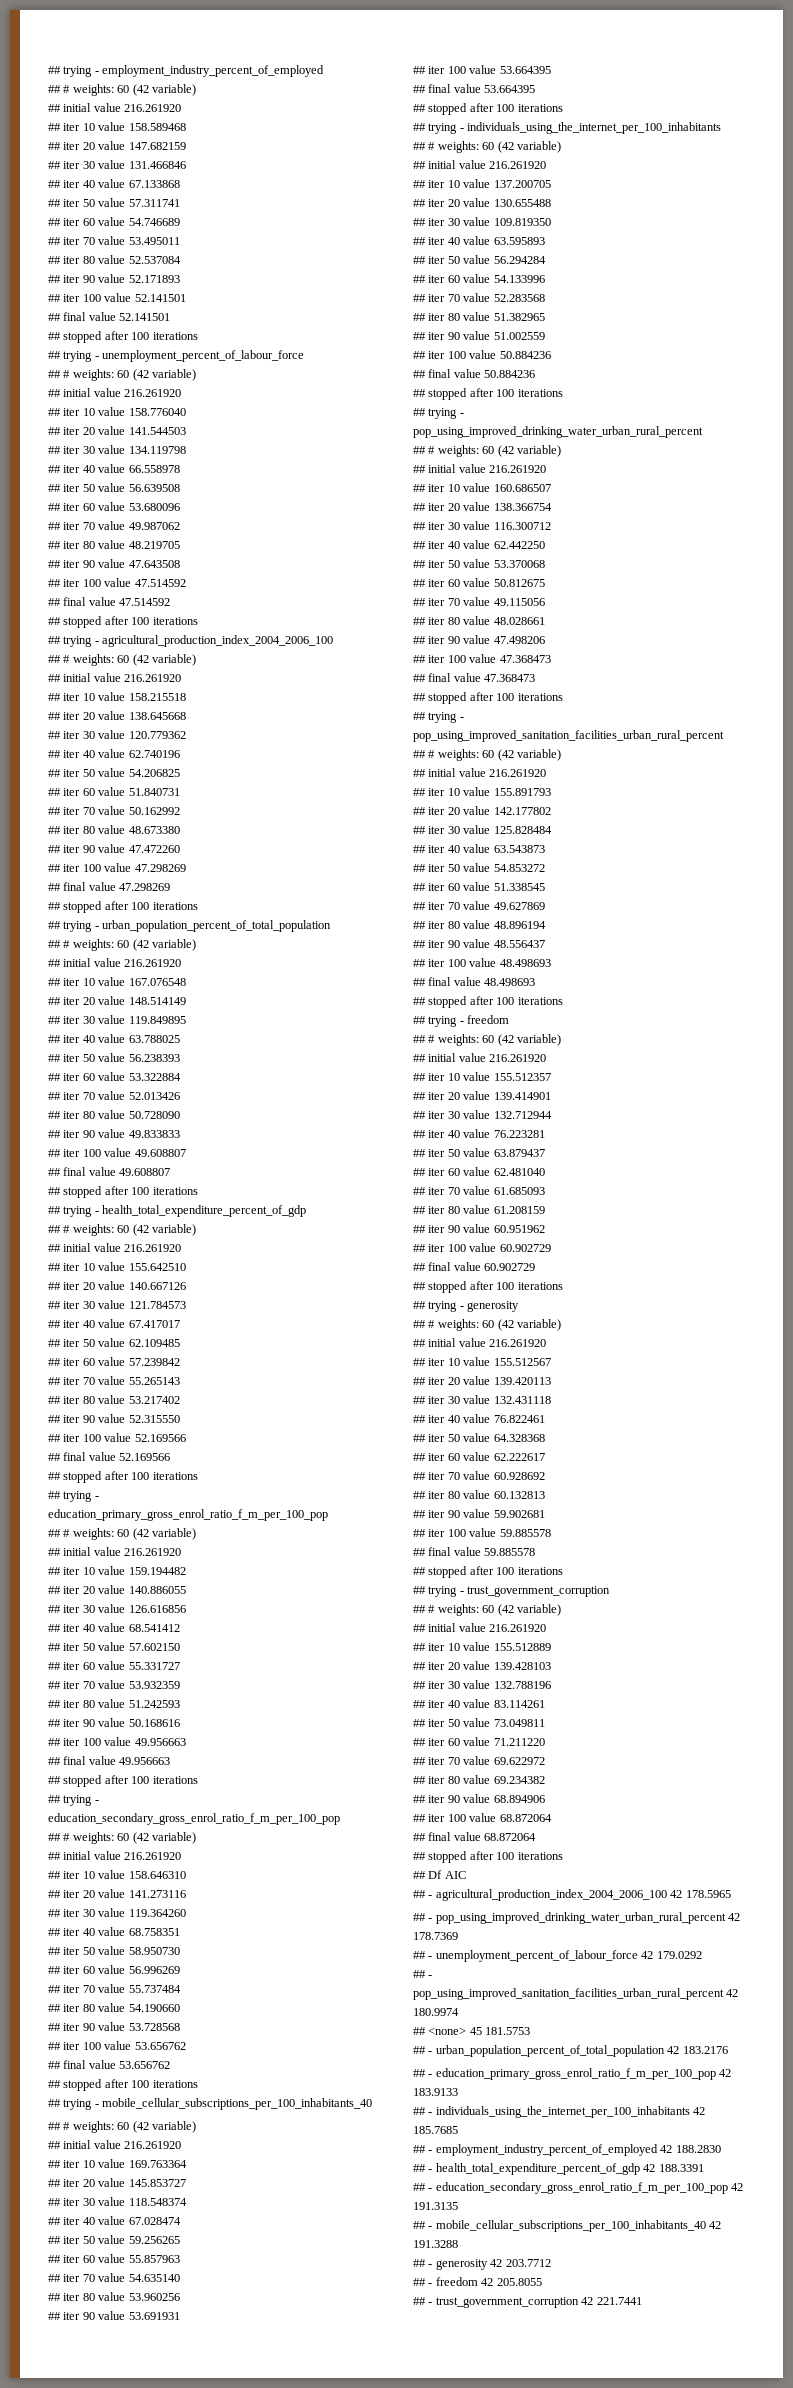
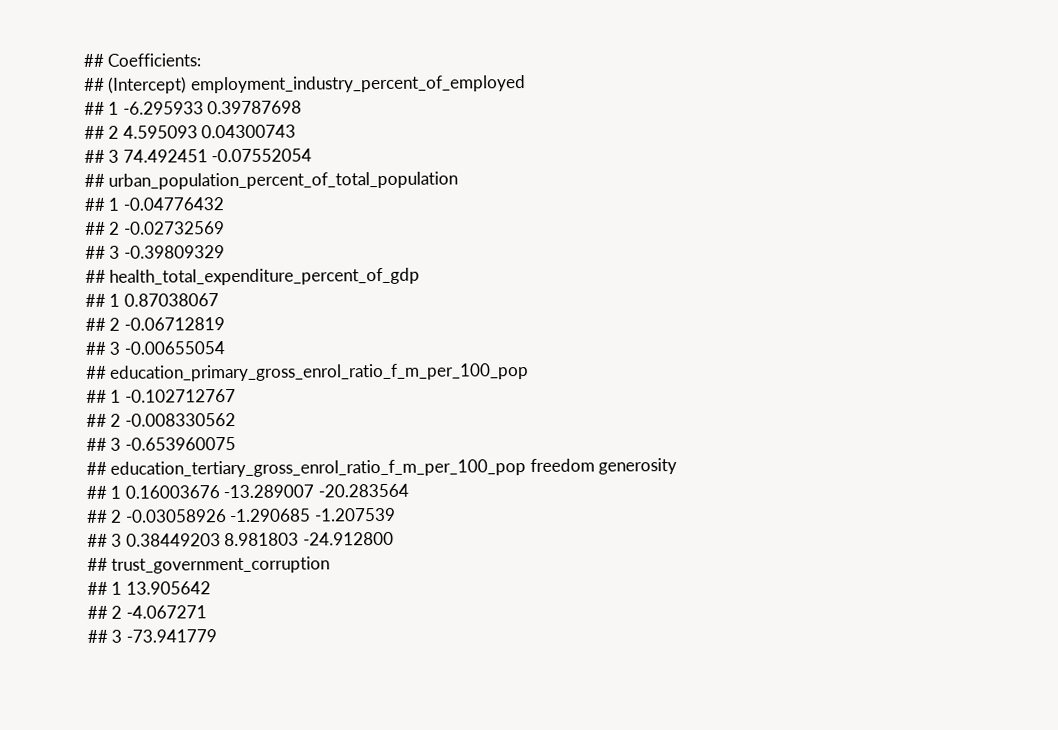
- ## trying - employment_industry_percent_of_employed
- ## # weights: 60 (42 variable)
- ## initial value 216.261920
- ## iter 10 value 158.589468
- ## iter 20 value 147.682159
- ## iter 30 value 131.466846
- ## iter 40 value 67.133868
- ## iter 50 value 57.311741
- ## iter 60 value 54.746689
- ## iter 70 value 53.495011
- ## iter 80 value 52.537084
- ## iter 90 value 52.171893
- ## iter 100 value 52.141501
- ## final value 52.141501
- ## stopped after 100 iterations
- ## trying - unemployment_percent_of_labour_force
- ## # weights: 60 (42 variable)
- ## initial value 216.261920
- ## iter 10 value 158.776040
- ## iter 20 value 141.544503
- ## iter 30 value 134.119798
- ## iter 40 value 66.558978
- ## iter 50 value 56.639508
- ## iter 60 value 53.680096
- ## iter 70 value 49.987062
- ## iter 80 value 48.219705
- ## iter 90 value 47.643508
- ## iter 100 value 47.514592
- ## final value 47.514592
- ## stopped after 100 iterations
- ## trying - agricultural_production_index_2004_2006_100
- ## # weights: 60 (42 variable)
- ## initial value 216.261920
- ## iter 10 value 158.215518
- ## iter 20 value 138.645668
- ## iter 30 value 120.779362
- ## iter 40 value 62.740196
- ## iter 50 value 54.206825
- ## iter 60 value 51.840731
- ## iter 70 value 50.162992
- ## iter 80 value 48.673380
- ## iter 90 value 47.472260
- ## iter 100 value 47.298269
- ## final value 47.298269
- ## stopped after 100 iterations
- ## trying - urban_population_percent_of_total_population
- ## # weights: 60 (42 variable)
- ## initial value 216.261920
- ## iter 10 value 167.076548
- ## iter 20 value 148.514149
- ## iter 30 value 119.849895
- ## iter 40 value 63.788025
- ## iter 50 value 56.238393
- ## iter 60 value 53.322884
- ## iter 70 value 52.013426
- ## iter 80 value 50.728090
- ## iter 90 value 49.833833
- ## iter 100 value 49.608807
- ## final value 49.608807
- ## stopped after 100 iterations
- ## trying - health_total_expenditure_percent_of_gdp
- ## # weights: 60 (42 variable)
- ## initial value 216.261920
- ## iter 10 value 155.642510
- ## iter 20 value 140.667126
- ## iter 30 value 121.784573
- ## iter 40 value 67.417017
- ## iter 50 value 62.109485
- ## iter 60 value 57.239842
- ## iter 70 value 55.265143
- ## iter 80 value 53.217402
- ## iter 90 value 52.315550
- ## iter 100 value 52.169566
- ## final value 52.169566
- ## stopped after 100 iterations
- ## trying - education_primary_gross_enrol_ratio_f_m_per_100_pop
- ## # weights: 60 (42 variable)
- ## initial value 216.261920
- ## iter 10 value 159.194482
- ## iter 20 value 140.886055
- ## iter 30 value 126.616856
- ## iter 40 value 68.541412
- ## iter 50 value 57.602150
- ## iter 60 value 55.331727
- ## iter 70 value 53.932359
- ## iter 80 value 51.242593
- ## iter 90 value 50.168616
- ## iter 100 value 49.956663
- ## final value 49.956663
- ## stopped after 100 iterations
- ## trying - education_secondary_gross_enrol_ratio_f_m_per_100_pop
- ## # weights: 60 (42 variable)
- ## initial value 216.261920
- ## iter 10 value 158.646310
- ## iter 20 value 141.273116
- ## iter 30 value 119.364260
- ## iter 40 value 68.758351
- ## iter 50 value 58.950730
- ## iter 60 value 56.996269
- ## iter 70 value 55.737484
- ## iter 80 value 54.190660
- ## iter 90 value 53.728568
- ## iter 100 value 53.656762
- ## final value 53.656762
- ## stopped after 100 iterations
- ## trying - mobile_cellular_subscriptions_per_100_inhabitants_40
- ## # weights: 60 (42 variable)
- ## initial value 216.261920
- ## iter 10 value 169.763364
- ## iter 20 value 145.853727
- ## iter 30 value 118.548374
- ## iter 40 value 67.028474
- ## iter 50 value 59.256265
- ## iter 60 value 55.857963
- ## iter 70 value 54.635140
- ## iter 80 value 53.960256
- ## iter 90 value 53.691931
- ## iter 100 value 53.664395
- ## final value 53.664395
- ## stopped after 100 iterations
- ## trying - individuals_using_the_internet_per_100_inhabitants
- ## # weights: 60 (42 variable)
- ## initial value 216.261920
- ## iter 10 value 137.200705
- ## iter 20 value 130.655488
- ## iter 30 value 109.819350
- ## iter 40 value 63.595893
- ## iter 50 value 56.294284
- ## iter 60 value 54.133996
- ## iter 70 value 52.283568
- ## iter 80 value 51.382965
- ## iter 90 value 51.002559
- ## iter 100 value 50.884236
- ## final value 50.884236
- ## stopped after 100 iterations
- ## trying - pop_using_improved_drinking_water_urban_rural_percent
- ## # weights: 60 (42 variable)
- ## initial value 216.261920
- ## iter 10 value 160.686507
- ## iter 20 value 138.366754
- ## iter 30 value 116.300712
- ## iter 40 value 62.442250
- ## iter 50 value 53.370068
- ## iter 60 value 50.812675
- ## iter 70 value 49.115056
- ## iter 80 value 48.028661
- ## iter 90 value 47.498206
- ## iter 100 value 47.368473
- ## final value 47.368473
- ## stopped after 100 iterations
- ## trying - pop_using_improved_sanitation_facilities_urban_rural_percent
- ## # weights: 60 (42 variable)
- ## initial value 216.261920
- ## iter 10 value 155.891793
- ## iter 20 value 142.177802
- ## iter 30 value 125.828484
- ## iter 40 value 63.543873
- ## iter 50 value 54.853272
- ## iter 60 value 51.338545
- ## iter 70 value 49.627869
- ## iter 80 value 48.896194
- ## iter 90 value 48.556437
- ## iter 100 value 48.498693
- ## final value 48.498693
- ## stopped after 100 iterations
- ## trying - freedom
- ## # weights: 60 (42 variable)
- ## initial value 216.261920
- ## iter 10 value 155.512357
- ## iter 20 value 139.414901
- ## iter 30 value 132.712944
- ## iter 40 value 76.223281
- ## iter 50 value 63.879437
- ## iter 60 value 62.481040
- ## iter 70 value 61.685093
- ## iter 80 value 61.208159
- ## iter 90 value 60.951962
- ## iter 100 value 60.902729
- ## final value 60.902729
- ## stopped after 100 iterations
- ## trying - generosity
- ## # weights: 60 (42 variable)
- ## initial value 216.261920
- ## iter 10 value 155.512567
- ## iter 20 value 139.420113
- ## iter 30 value 132.431118
- ## iter 40 value 76.822461
- ## iter 50 value 64.328368
- ## iter 60 value 62.222617
- ## iter 70 value 60.928692
- ## iter 80 value 60.132813
- ## iter 90 value 59.902681
- ## iter 100 value 59.885578
- ## final value 59.885578
- ## stopped after 100 iterations
- ## trying - trust_government_corruption
- ## # weights: 60 (42 variable)
- ## initial value 216.261920
- ## iter 10 value 155.512889
- ## iter 20 value 139.428103
- ## iter 30 value 132.788196
- ## iter 40 value 83.114261
- ## iter 50 value 73.049811
- ## iter 60 value 71.211220
- ## iter 70 value 69.622972
- ## iter 80 value 69.234382
- ## iter 90 value 68.894906
- ## iter 100 value 68.872064
- ## final value 68.872064
- ## stopped after 100 iterations
- ## Df AIC
- ## - agricultural_production_index_2004_2006_100 42 178.5965
- ## - pop_using_improved_drinking_water_urban_rural_percent 42 178.7369
- ## - unemployment_percent_of_labour_force 42 179.0292
- ## - pop_using_improved_sanitation_facilities_urban_rural_percent 42 180.9974
- ## <none> 45 181.5753
- ## - urban_population_percent_of_total_population 42 183.2176
- ## - education_primary_gross_enrol_ratio_f_m_per_100_pop 42 183.9133
- ## - individuals_using_the_internet_per_100_inhabitants 42 185.7685
- ## - employment_industry_percent_of_employed 42 188.2830
- ## - health_total_expenditure_percent_of_gdp 42 188.3391
- ## - education_secondary_gross_enrol_ratio_f_m_per_100_pop 42 191.3135
- ## - mobile_cellular_subscriptions_per_100_inhabitants_40 42 191.3288
- ## - generosity 42 203.7712
- ## - freedom 42 205.8055
- ## - trust_government_corruption 42 221.7441
+ ## Coefficients:
+ ## (Intercept) employment_industry_percent_of_employed
+ ## 1 -6.295933 0.39787698
+ ## 2 4.595093 0.04300743
+ ## 3 74.492451 -0.07552054
+ ## urban_population_percent_of_total_population
+ ## 1 -0.04776432
+ ## 2 -0.02732569
+ ## 3 -0.39809329
+ ## health_total_expenditure_percent_of_gdp
+ ## 1 0.87038067
+ ## 2 -0.06712819
+ ## 3 -0.00655054
+ ## education_primary_gross_enrol_ratio_f_m_per_100_pop
+ ## 1 -0.102712767
+ ## 2 -0.008330562
+ ## 3 -0.653960075
+ ## education_tertiary_gross_enrol_ratio_f_m_per_100_pop freedom generosity
+ ## 1 0.16003676 -13.289007 -20.283564
+ ## 2 -0.03058926 -1.290685 -1.207539
+ ## 3 0.38449203 8.981803 -24.912800
+ ## trust_government_corruption
+ ## 1 13.905642
+ ## 2 -4.067271
+ ## 3 -73.941779

